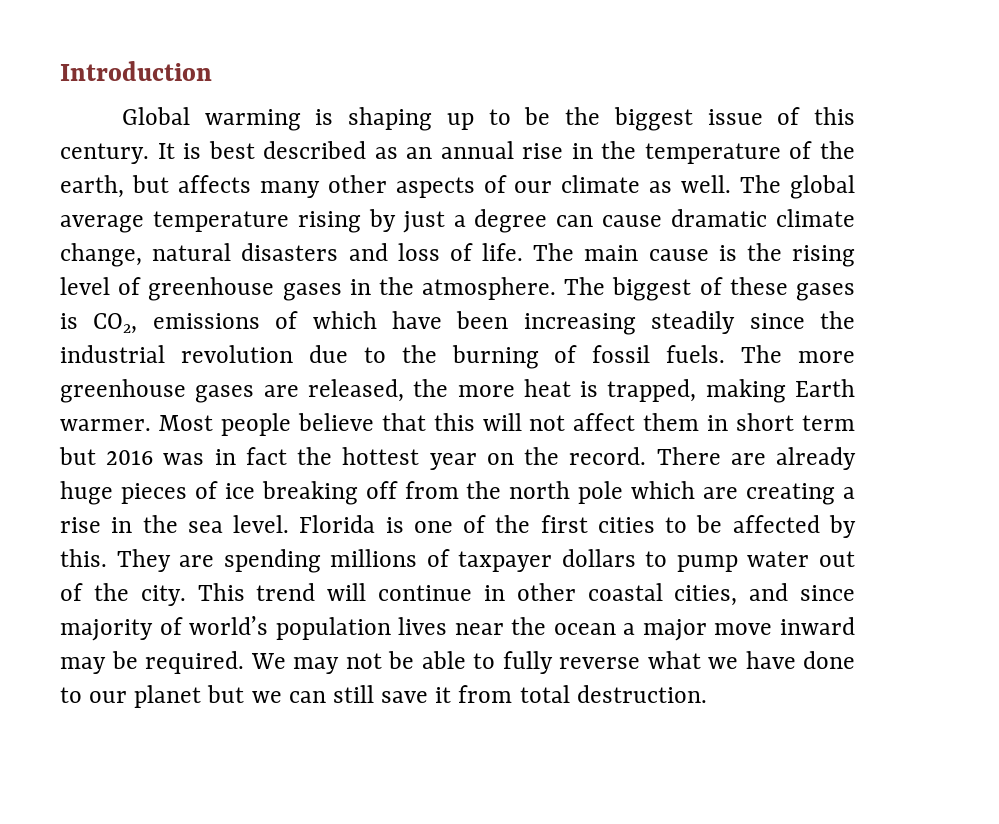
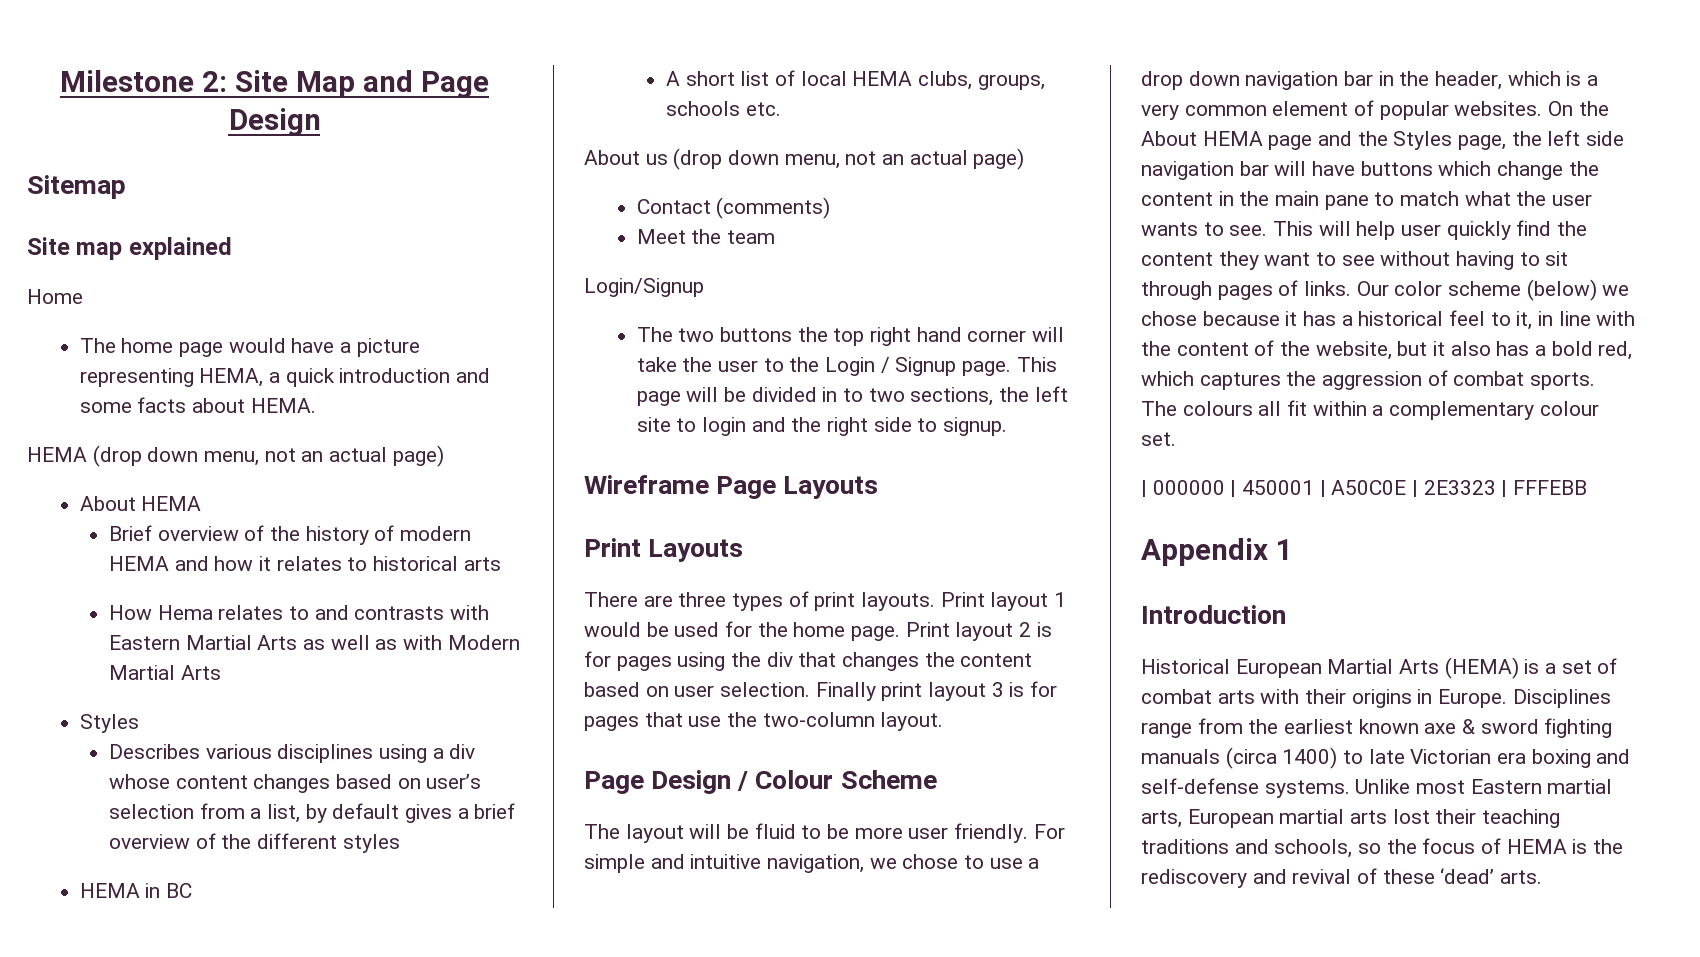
+ Milestone 2: Site Map and Page Design
+ Sitemap
+ Site map explained
+ Home
+ The home page would have a picture representing HEMA, a quick introduction and some facts about HEMA.
+ HEMA (drop down menu, not an actual page)
+ About HEMA
+ Brief overview of the history of modern HEMA and how it relates to historical arts
+ How Hema relates to and contrasts with Eastern Martial Arts as well as with Modern Martial Arts
+ Styles
+ Describes various disciplines using a div whose content changes based on user’s selection from a list, by default gives a brief overview of the different styles
+ HEMA in BC
+ A short list of local HEMA clubs, groups, schools etc.
+ About us (drop down menu, not an actual page)
+ Contact (comments)
+ Meet the team
+ Login/Signup
+ The two buttons the top right hand corner will take the user to the Login / Signup page. This page will be divided in to two sections, the left site to login and the right side to signup.
+ Wireframe Page Layouts
+ Print Layouts
+ There are three types of print layouts. Print layout 1 would be used for the home page. Print layout 2 is for pages using the div that changes the content based on user selection. Finally print layout 3 is for pages that use the two-column layout.
+ Page Design / Colour Scheme
+ The layout will be fluid to be more user friendly. For simple and intuitive navigation, we chose to use a drop down navigation bar in the header, which is a very common element of popular websites. On the About HEMA page and the Styles page, the left side navigation bar will have buttons which change the content in the main pane to match what the user wants to see. This will help user quickly find the content they want to see without having to sit through pages of links. Our color scheme (below) we chose because it has a historical feel to it, in line with the content of the website, but it also has a bold red, which captures the aggression of combat sports. The colours all fit within a complementary colour set.
+ | 000000 | 450001 | A50C0E | 2E3323 | FFFEBB
+ Appendix 1
  Introduction
- Global warming is shaping up to be the biggest issue of this century. It is best described as an annual rise in the temperature of the earth, but affects many other aspects of our climate as well. The global average temperature rising by just a degree can cause dramatic climate change, natural disasters and loss of life. The main cause is the rising level of greenhouse gases in the atmosphere. The biggest of these gases is CO2, emissions of which have been increasing steadily since the industrial revolution due to the burning of fossil fuels. The more greenhouse gases are released, the more heat is trapped, making Earth warmer. Most people believe that this will not affect them in short term but 2016 was in fact the hottest year on the record. There are already huge pieces of ice breaking off from the north pole which are creating a rise in the sea level. Florida is one of the first cities to be affected by this. They are spending millions of taxpayer dollars to pump water out of the city. This trend will continue in other coastal cities, and since majority of world’s population lives near the ocean a major move inward may be required. We may not be able to fully reverse what we have done to our planet but we can still save it from total destruction.
+ Historical European Martial Arts (HEMA) is a set of combat arts with their origins in Europe. Disciplines range from the earliest known axe & sword fighting manuals (circa 1400) to late Victorian era boxing and self-defense systems. Unlike most Eastern martial arts, European martial arts lost their teaching traditions and schools, so the focus of HEMA is the rediscovery and revival of these ‘dead’ arts.

